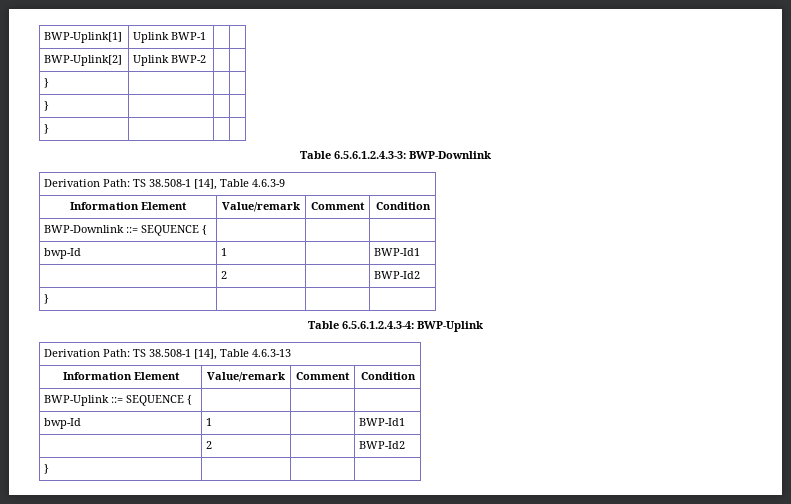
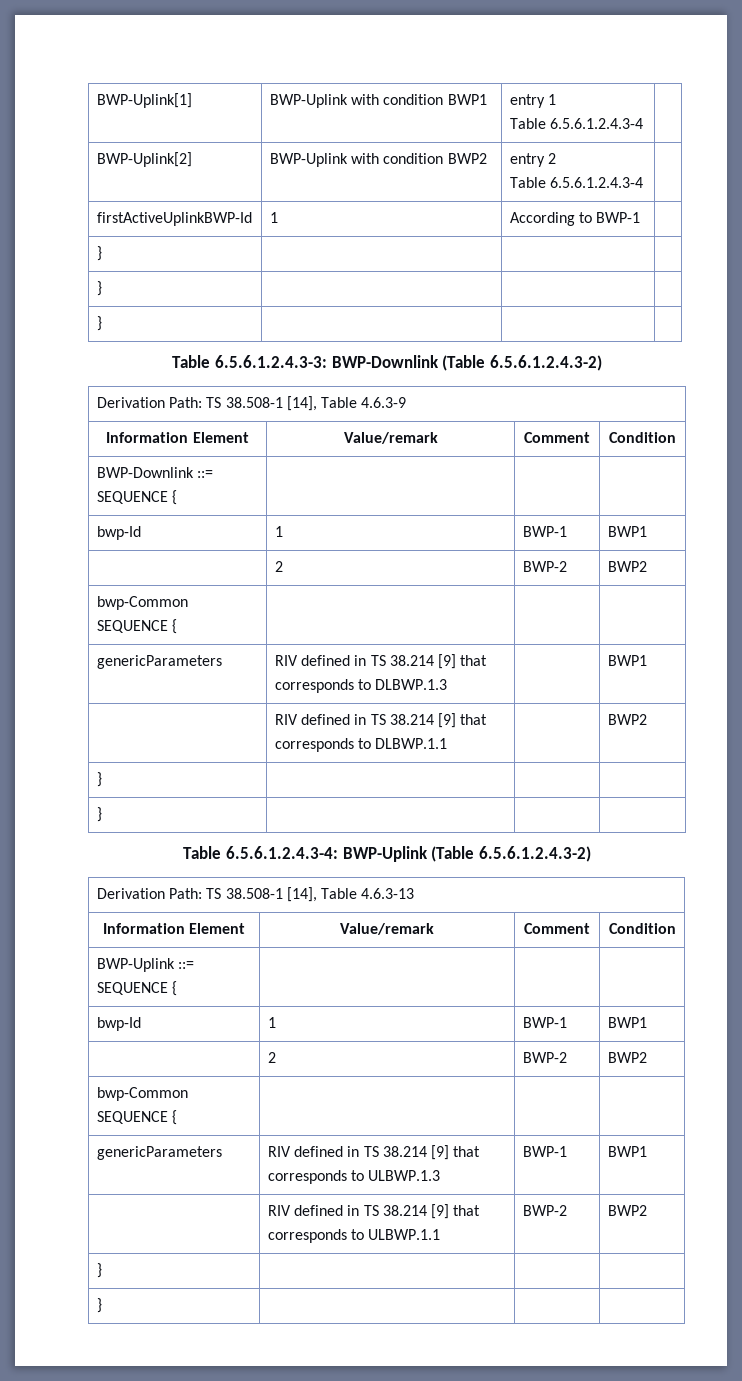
- BWP-Uplink[1] | Uplink BWP-1 | |
- BWP-Uplink[2] | Uplink BWP-2 | |
+ BWP-Uplink[1] | BWP-Uplink with condition BWP1 | entry 1
+ Table 6.5.6.1.2.4.3-4 |
+ BWP-Uplink[2] | BWP-Uplink with condition BWP2 | entry 2
+ Table 6.5.6.1.2.4.3-4 |
+ firstActiveUplinkBWP-Id | 1 | According to BWP-1 |
- Table 6.5.6.1.2.4.3-3: BWP-Downlink
+ Table 6.5.6.1.2.4.3-3: BWP-Downlink (Table 6.5.6.1.2.4.3-2)
  BWP-Downlink ::= SEQUENCE { | | |
- bwp-Id | 1 | | BWP-Id1
- | 2 | | BWP-Id2
+ bwp-Id | 1 | BWP-1 | BWP1
+ | 2 | BWP-2 | BWP2
+ bwp-Common SEQUENCE { | | |
+ genericParameters | RIV defined in TS 38.214 [9] that corresponds to DLBWP.1.3 | | BWP1
+ | RIV defined in TS 38.214 [9] that corresponds to DLBWP.1.1 | | BWP2
+ } | | |
- Table 6.5.6.1.2.4.3-4: BWP-Uplink
+ Table 6.5.6.1.2.4.3-4: BWP-Uplink (Table 6.5.6.1.2.4.3-2)
  BWP-Uplink ::= SEQUENCE { | | |
- bwp-Id | 1 | | BWP-Id1
- | 2 | | BWP-Id2
+ bwp-Id | 1 | BWP-1 | BWP1
+ | 2 | BWP-2 | BWP2
+ bwp-Common SEQUENCE { | | |
+ genericParameters | RIV defined in TS 38.214 [9] that corresponds to ULBWP.1.3 | BWP-1 | BWP1
+ | RIV defined in TS 38.214 [9] that corresponds to ULBWP.1.1 | BWP-2 | BWP2
+ } | | |

